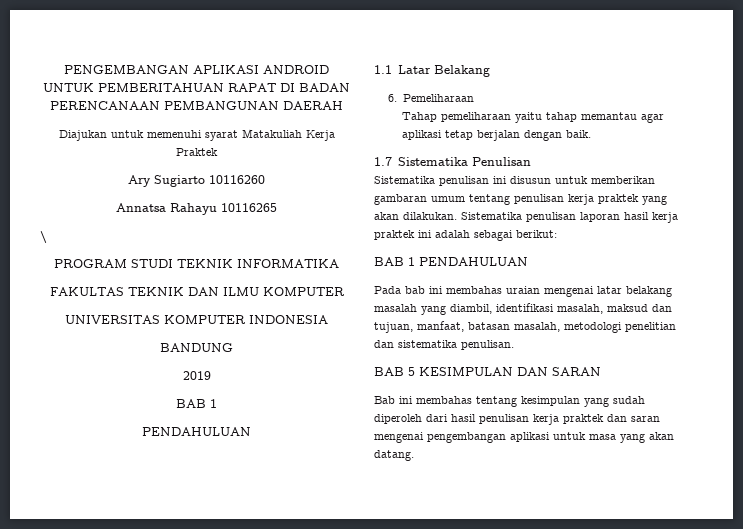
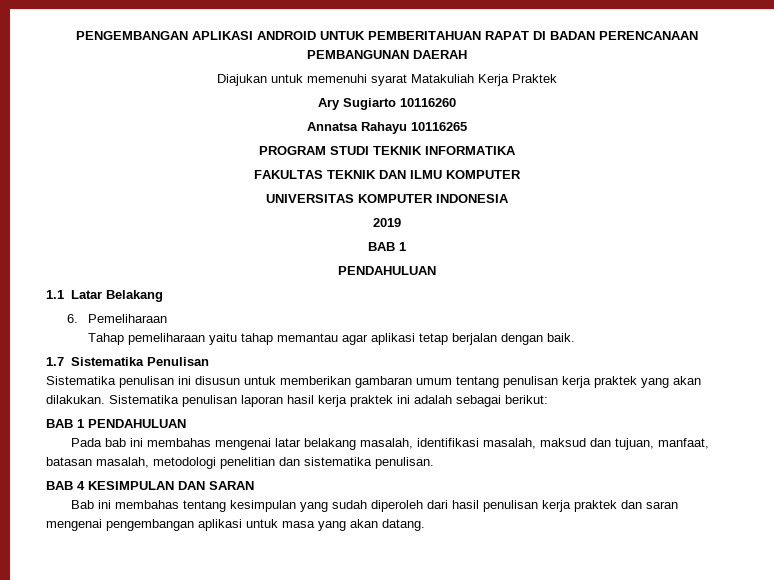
- \
- BANDUNG
- Pada bab ini membahas uraian mengenai latar belakang masalah yang diambil, identifikasi masalah, maksud dan tujuan, manfaat, batasan masalah, metodologi penelitian dan sistematika penulisan.
+ Pada bab ini membahas mengenai latar belakang masalah, identifikasi masalah, maksud dan tujuan, manfaat, batasan masalah, metodologi penelitian dan sistematika penulisan.
- BAB 5 KESIMPULAN DAN SARAN
+ BAB 4 KESIMPULAN DAN SARAN

